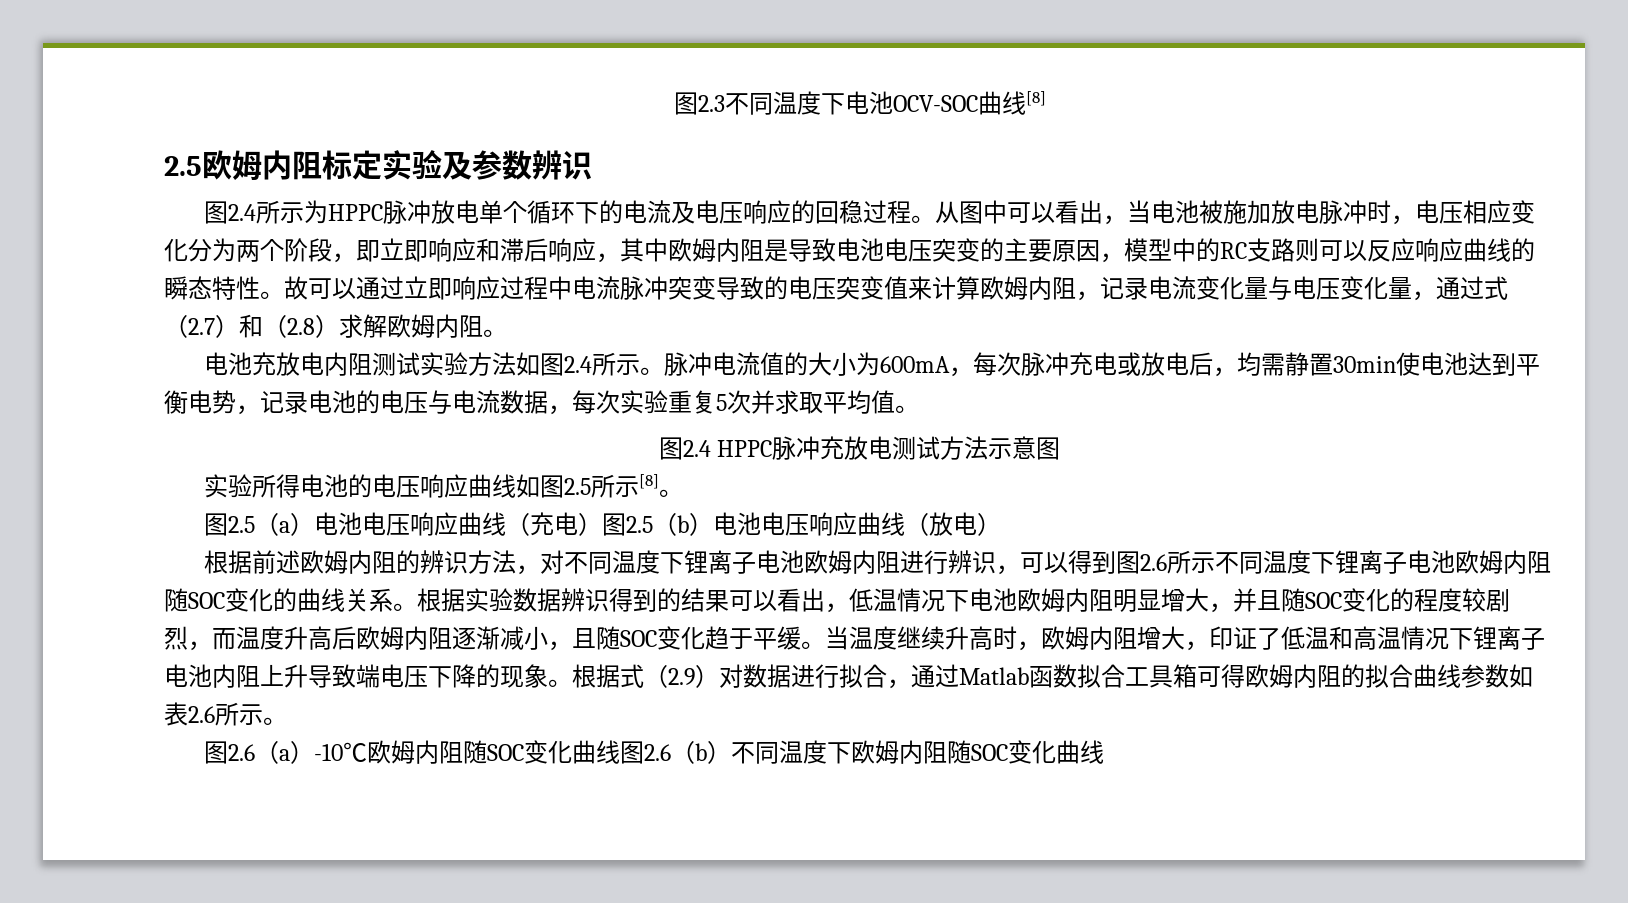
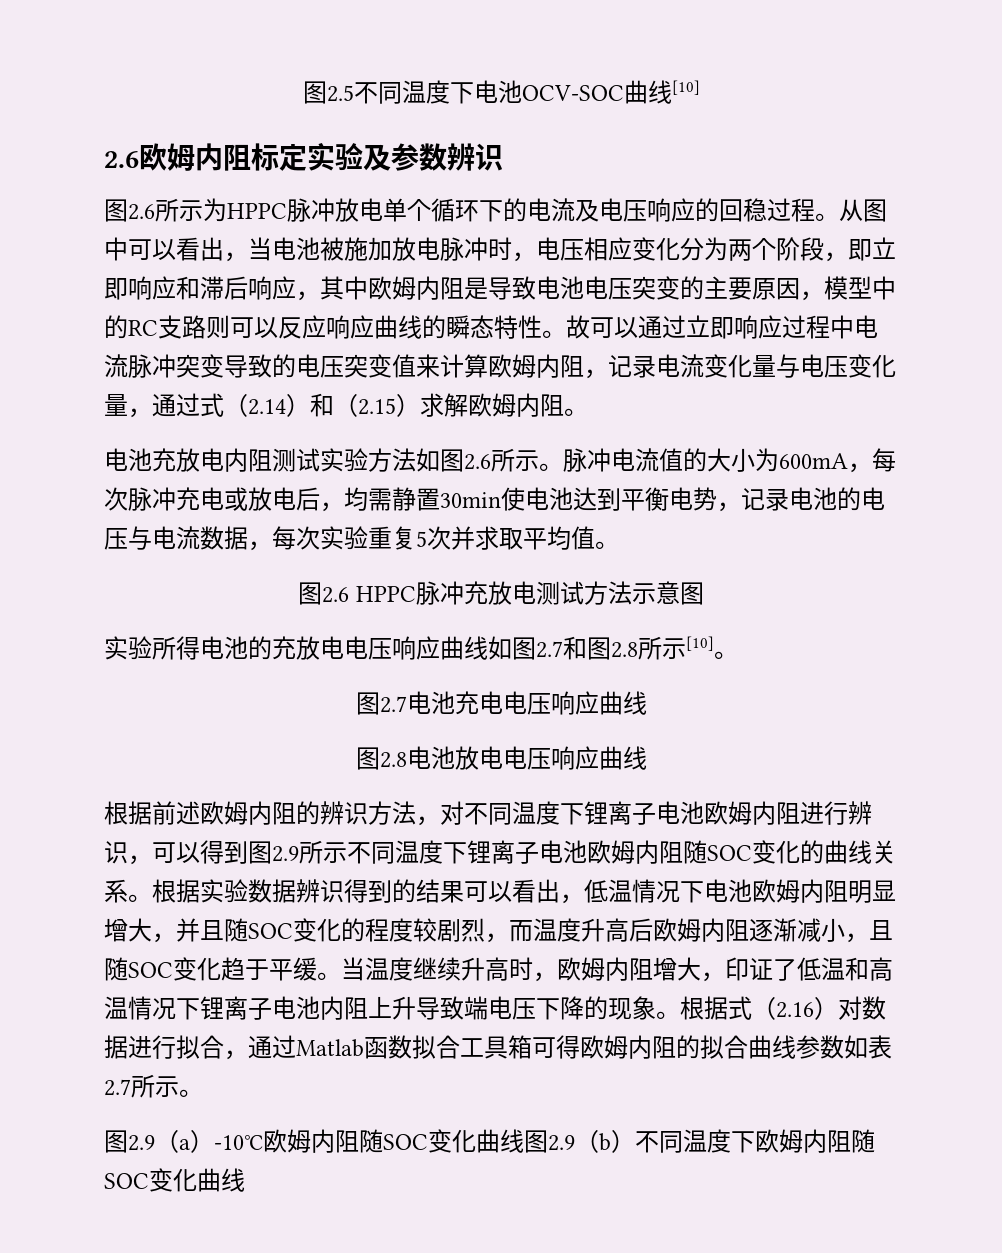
- 图2.3不同温度下电池OCV-SOC曲线[8]
- 2.5欧姆内阻标定实验及参数辨识
+ 图2.5不同温度下电池OCV-SOC曲线[10]
+ 2.6欧姆内阻标定实验及参数辨识
- 图2.4所示为HPPC脉冲放电单个循环下的电流及电压响应的回稳过程。
+ 图2.6所示为HPPC脉冲放电单个循环下的电流及电压响应的回稳过程。
- 故可以通过立即响应过程中电流脉冲突变导致的电压突变值来计算欧姆内阻，记录电流变化量与电压变化量，通过式（2.7）和（2.8）求解欧姆内阻。
+ 故可以通过立即响应过程中电流脉冲突变导致的电压突变值来计算欧姆内阻，记录电流变化量与电压变化量，通过式（2.14）和（2.15）求解欧姆内阻。
- 电池充放电内阻测试实验方法如图2.4所示。
+ 电池充放电内阻测试实验方法如图2.6所示。
- 图2.4 HPPC脉冲充放电测试方法示意图
+ 图2.6 HPPC脉冲充放电测试方法示意图
- 实验所得电池的电压响应曲线如图2.5所示[8]。
- 图2.5（a）电池电压响应曲线（充电）图2.5（b）电池电压响应曲线（放电）
+ 实验所得电池的充放电电压响应曲线如图2.7和图2.8所示[10]。
+ 图2.7电池充电电压响应曲线
+ 图2.8电池放电电压响应曲线
- 根据前述欧姆内阻的辨识方法，对不同温度下锂离子电池欧姆内阻进行辨识，可以得到图2.6所示不同温度下锂离子电池欧姆内阻随SOC变化的曲线关系。
+ 根据前述欧姆内阻的辨识方法，对不同温度下锂离子电池欧姆内阻进行辨识，可以得到图2.9所示不同温度下锂离子电池欧姆内阻随SOC变化的曲线关系。
- 根据式（2.9）对数据进行拟合，通过Matlab函数拟合工具箱可得欧姆内阻的拟合曲线参数如表2.6所示。
+ 根据式（2.16）对数据进行拟合，通过Matlab函数拟合工具箱可得欧姆内阻的拟合曲线参数如表2.7所示。
- 图2.6（a）-10℃欧姆内阻随SOC变化曲线图2.6（b）不同温度下欧姆内阻随SOC变化曲线
+ 图2.9（a）-10℃欧姆内阻随SOC变化曲线图2.9（b）不同温度下欧姆内阻随SOC变化曲线

